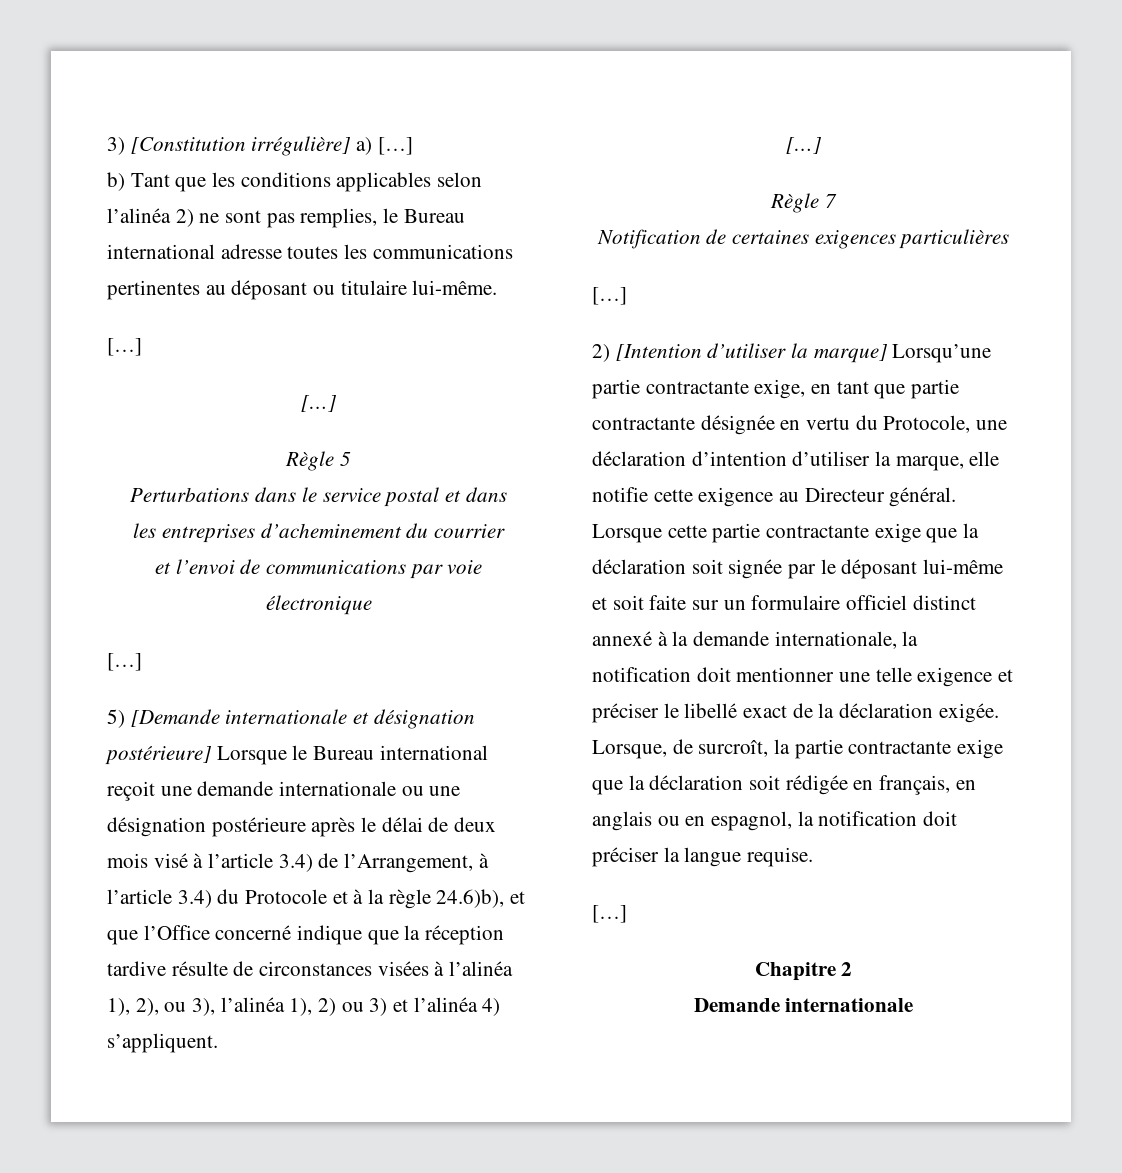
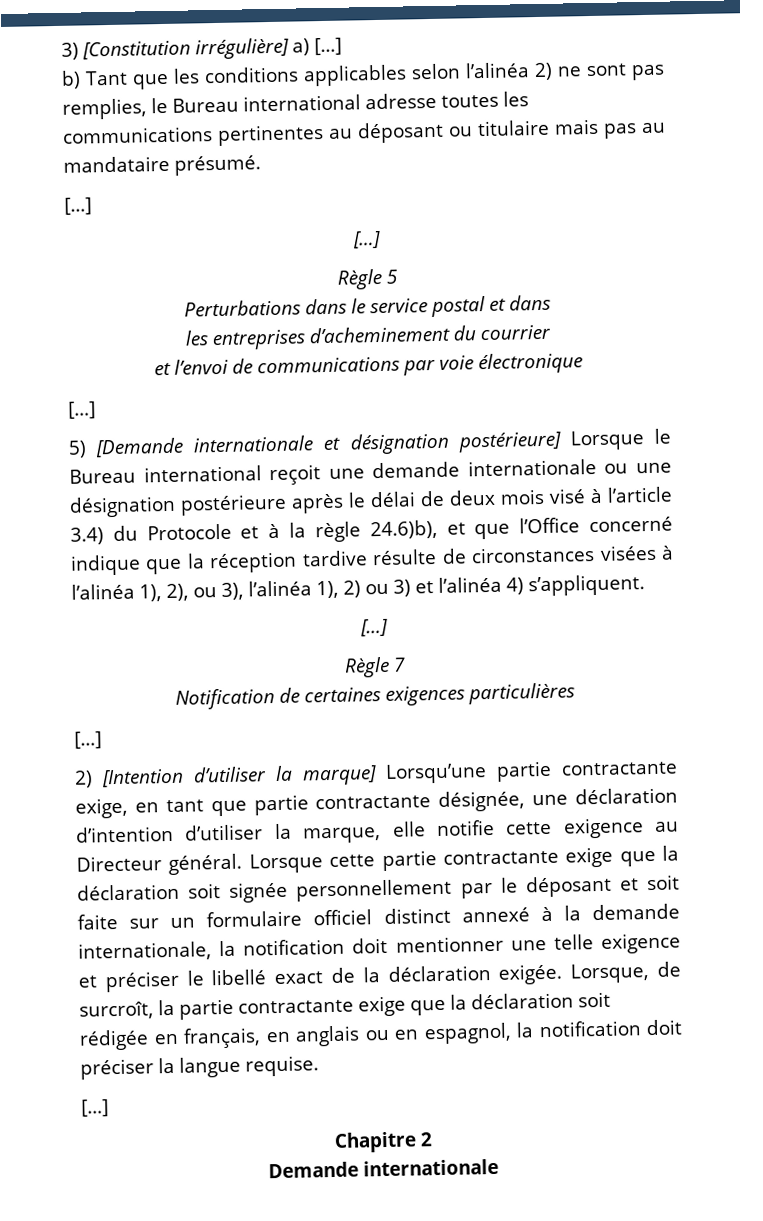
- b) Tant que les conditions applicables selon l’alinéa 2) ne sont pas remplies, le Bureau international adresse toutes les communications pertinentes au déposant ou titulaire lui-même.
+ b) Tant que les conditions applicables selon l’alinéa 2) ne sont pas remplies, le Bureau international adresse toutes les communications pertinentes au déposant ou titulaire mais pas au mandataire présumé.
- 5) [Demande internationale et désignation postérieure] Lorsque le Bureau international reçoit une demande internationale ou une désignation postérieure après le délai de deux mois visé à l’article 3.4) de l’Arrangement, à l’article 3.4) du Protocole et à la règle 24.6)b), et que l’Office concerné indique que la réception tardive résulte de circonstances visées à l’alinéa 1), 2), ou 3), l’alinéa 1), 2) ou 3) et l’alinéa 4) s’appliquent.
+ 5) [Demande internationale et désignation postérieure] Lorsque le Bureau international reçoit une demande internationale ou une désignation postérieure après le délai de deux mois visé à l’article 3.4) du Protocole et à la règle 24.6)b), et que l’Office concerné indique que la réception tardive résulte de circonstances visées à l’alinéa 1), 2), ou 3), l’alinéa 1), 2) ou 3) et l’alinéa 4) s’appliquent.
- 2) [Intention d’utiliser la marque] Lorsqu’une partie contractante exige, en tant que partie contractante désignée en vertu du Protocole, une déclaration d’intention d’utiliser la marque, elle notifie cette exigence au Directeur général.
+ 2) [Intention d’utiliser la marque] Lorsqu’une partie contractante exige, en tant que partie contractante désignée, une déclaration d’intention d’utiliser la marque, elle notifie cette exigence au Directeur général.
- Lorsque cette partie contractante exige que la déclaration soit signée par le déposant lui-même et soit faite sur un formulaire officiel distinct annexé à la demande internationale, la notification doit mentionner une telle exigence et préciser le libellé exact de la déclaration exigée.
+ Lorsque cette partie contractante exige que la déclaration soit signée personnellement par le déposant et soit faite sur un formulaire officiel distinct annexé à la demande internationale, la notification doit mentionner une telle exigence et préciser le libellé exact de la déclaration exigée.

